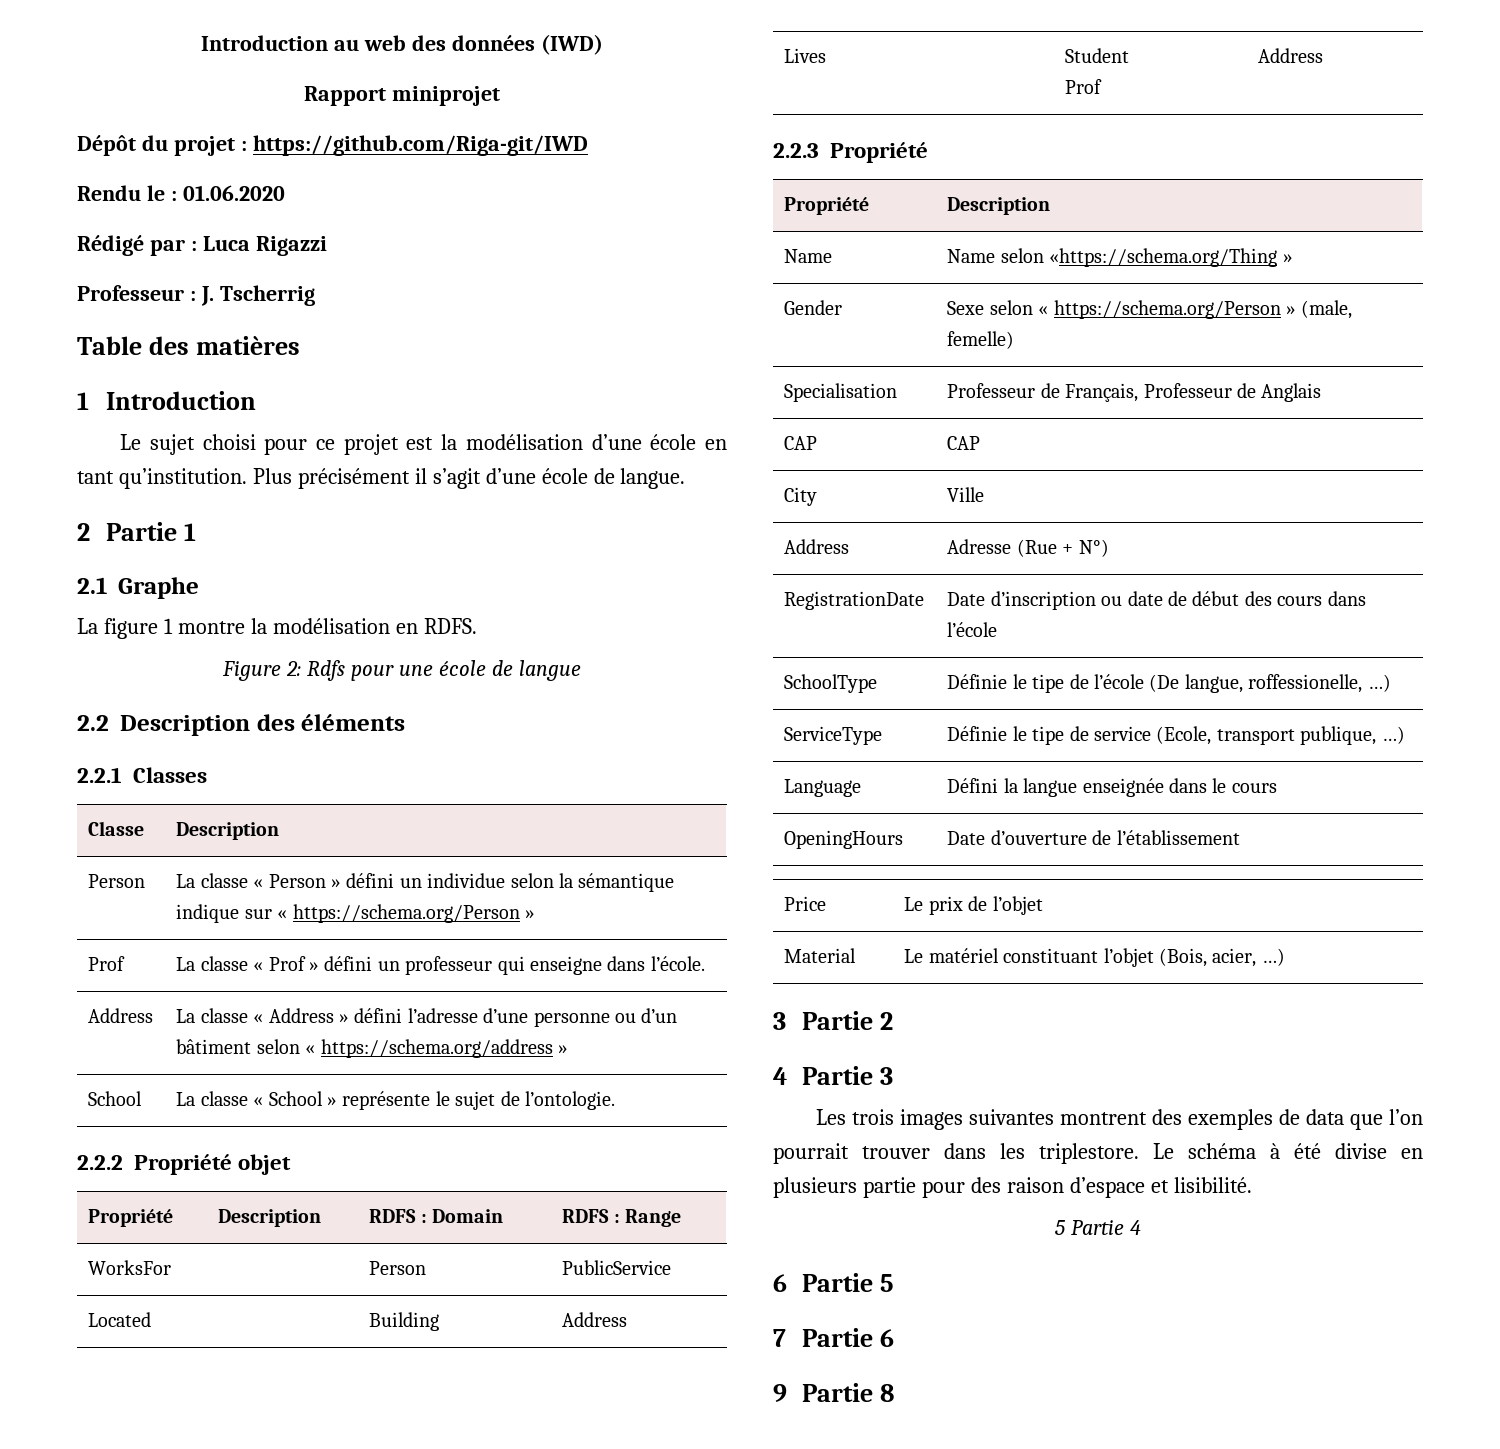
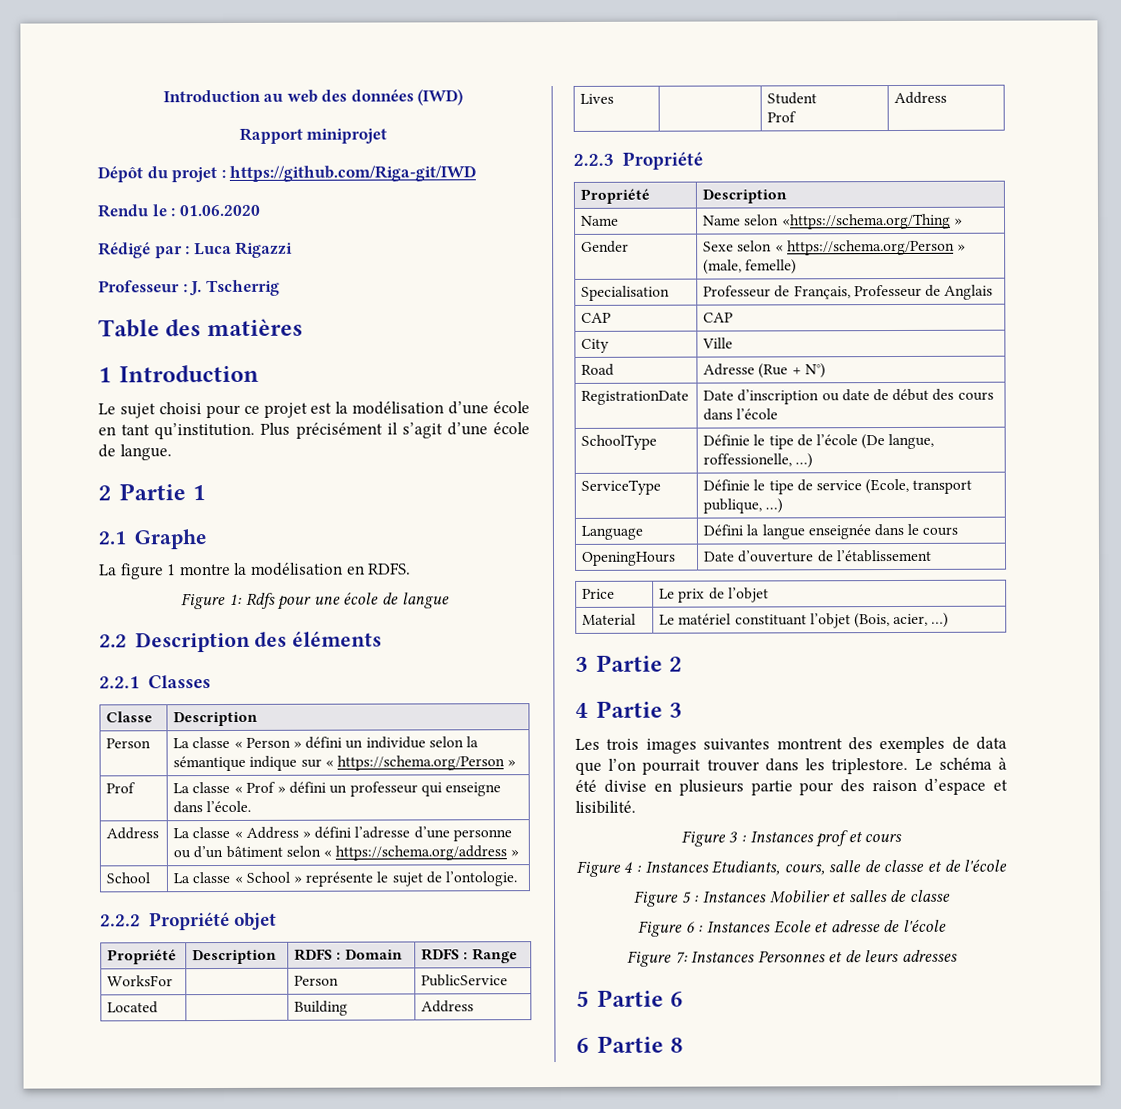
- Figure 2: Rdfs pour une école de langue
+ Figure 1: Rdfs pour une école de langue
- Address | Adresse (Rue + N°)
+ Road | Adresse (Rue + N°)
- 5 Partie 4
- 6 Partie 5
- 7 Partie 6
+ Figure 3 : Instances prof et cours
+ Figure 4 : Instances Etudiants, cours, salle de classe et de l'école
+ Figure 5 : Instances Mobilier et salles de classe
+ Figure 6 : Instances Ecole et adresse de l'école
+ Figure 7: Instances Personnes et de leurs adresses
+ 5 Partie 6
- 9 Partie 8
+ 6 Partie 8

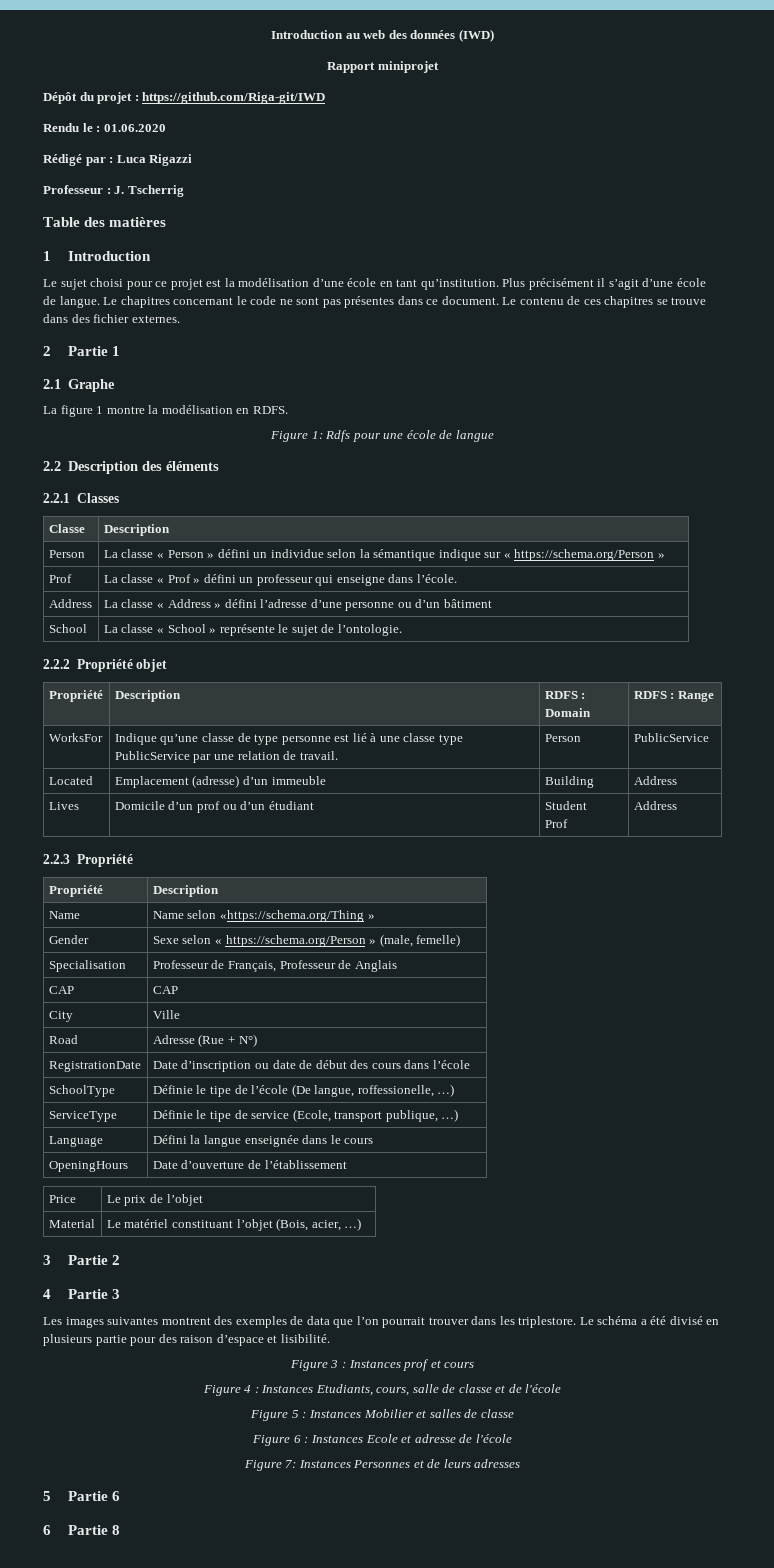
+ Le chapitres concernant le code ne sont pas présentes dans ce document. Le contenu de ces chapitres se trouve dans des fichier externes.
- Address | La classe « Address » défini l’adresse d’une personne ou d’un bâtiment selon « https://schema.org/address »
+ Address | La classe « Address » défini l’adresse d’une personne ou d’un bâtiment
- WorksFor | | Person | PublicService
+ WorksFor | Indique qu’une classe de type personne est lié à une classe type PublicService par une relation de travail. | Person | PublicService
- Located | | Building | Address
+ Located | Emplacement (adresse) d’un immeuble | Building | Address
- Lives | | Student
+ Lives | Domicile d’un prof ou d’un étudiant | Student
- Les trois images suivantes montrent des exemples de data que l’on pourrait trouver dans les triplestore.
+ Les images suivantes montrent des exemples de data que l’on pourrait trouver dans les triplestore.
- Le schéma à été divise en plusieurs partie pour des raison d’espace et lisibilité.
+ Le schéma a été divisé en plusieurs partie pour des raison d’espace et lisibilité.

